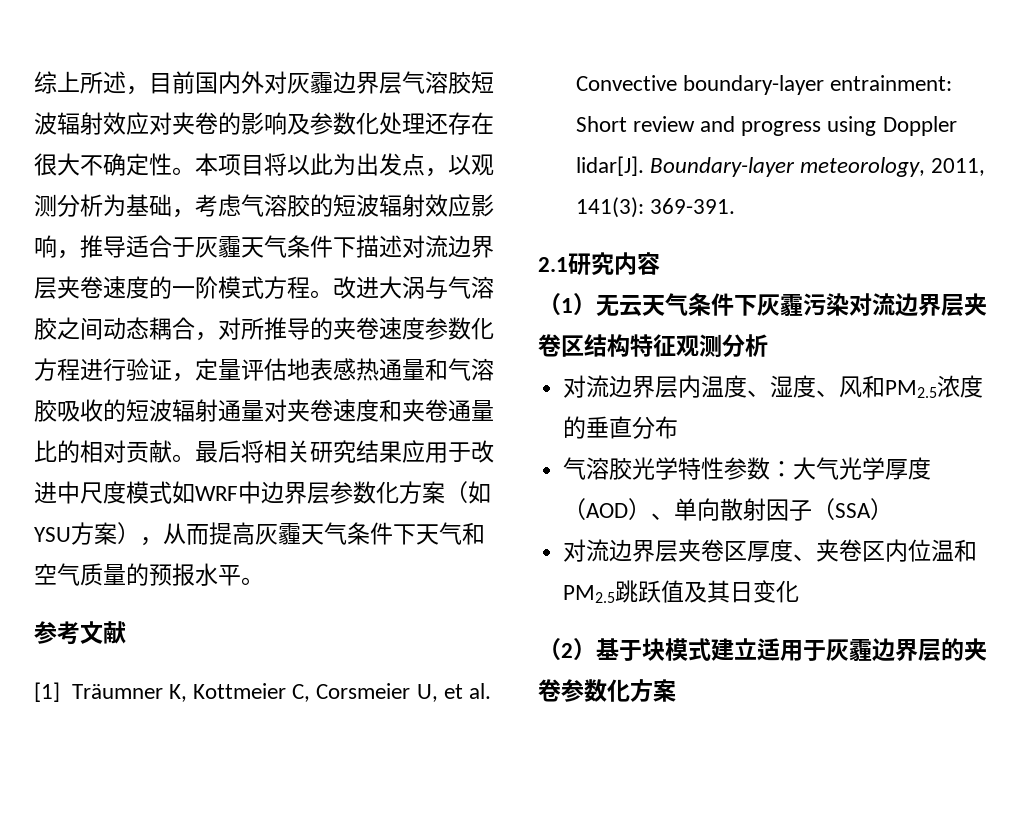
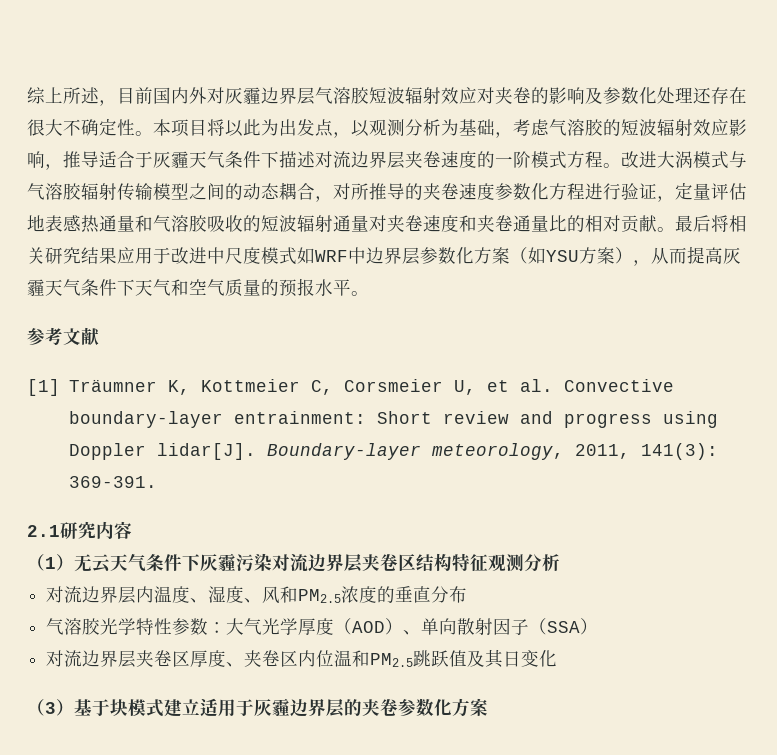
- 改进大涡与气溶胶之间动态耦合，对所推导的夹卷速度参数化方程进行验证，定量评估地表感热通量和气溶胶吸收的短波辐射通量对夹卷速度和夹卷通量比的相对贡献。
+ 改进大涡模式与气溶胶辐射传输模型之间的动态耦合，对所推导的夹卷速度参数化方程进行验证，定量评估地表感热通量和气溶胶吸收的短波辐射通量对夹卷速度和夹卷通量比的相对贡献。
- （2）基于块模式建立适用于灰霾边界层的夹卷参数化方案
+ （3）基于块模式建立适用于灰霾边界层的夹卷参数化方案

